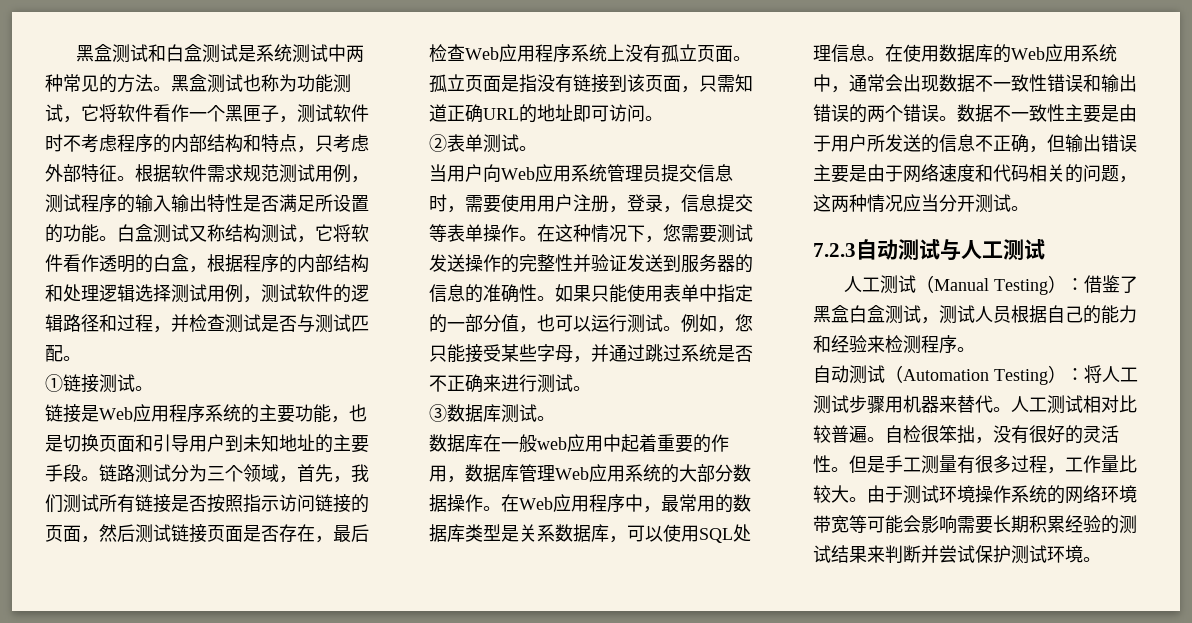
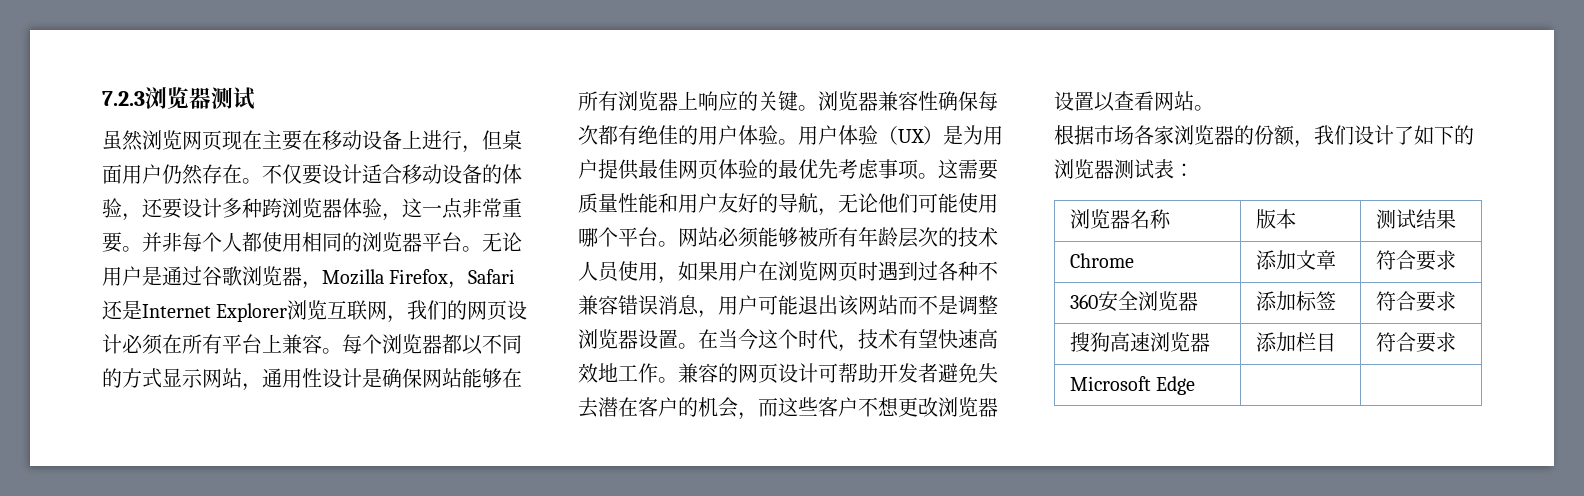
- 黑盒测试和白盒测试是系统测试中两种常见的方法。黑盒测试也称为功能测试，它将软件看作一个黑匣子，测试软件时不考虑程序的内部结构和特点，只考虑外部特征。根据软件需求规范测试用例，测试程序的输入输出特性是否满足所设置的功能。白盒测试又称结构测试，它将软件看作透明的白盒，根据程序的内部结构和处理逻辑选择测试用例，测试软件的逻辑路径和过程，并检查测试是否与测试匹配。
- ①链接测试。
- 链接是Web应用程序系统的主要功能，也是切换页面和引导用户到未知地址的主要手段。链路测试分为三个领域，首先，我们测试所有链接是否按照指示访问链接的页面，然后测试链接页面是否存在，最后检查Web应用程序系统上没有孤立页面。孤立页面是指没有链接到该页面，只需知道正确URL的地址即可访问。
- ②表单测试。
- 当用户向Web应用系统管理员提交信息时，需要使用用户注册，登录，信息提交等表单操作。在这种情况下，您需要测试发送操作的完整性并验证发送到服务器的信息的准确性。如果只能使用表单中指定的一部分值，也可以运行测试。例如，您只能接受某些字母，并通过跳过系统是否不正确来进行测试。
- ③数据库测试。
- 数据库在一般web应用中起着重要的作用，数据库管理Web应用系统的大部分数据操作。在Web应用程序中，最常用的数据库类型是关系数据库，可以使用SQL处理信息。在使用数据库的Web应用系统中，通常会出现数据不一致性错误和输出错误的两个错误。数据不一致性主要是由于用户所发送的信息不正确，但输出错误主要是由于网络速度和代码相关的问题，这两种情况应当分开测试。
- 7.2.3自动测试与人工测试
- 人工测试（Manual Testing）：借鉴了黑盒白盒测试，测试人员根据自己的能力和经验来检测程序。
- 自动测试（Automation Testing）：将人工测试步骤用机器来替代。人工测试相对比较普遍。自检很笨拙，没有很好的灵活性。但是手工测量有很多过程，工作量比较大。由于测试环境操作系统的网络环境带宽等可能会影响需要长期积累经验的测试结果来判断并尝试保护测试环境。
+ 7.2.3浏览器测试
+ 虽然浏览网页现在主要在移动设备上进行，但桌面用户仍然存在。不仅要设计适合移动设备的体验，还要设计多种跨浏览器体验，这一点非常重要。并非每个人都使用相同的浏览器平台。无论用户是通过谷歌浏览器，Mozilla Firefox，Safari还是Internet Explorer浏览互联网，我们的网页设计必须在所有平台上兼容。每个浏览器都以不同的方式显示网站，通用性设计是确保网站能够在所有浏览器上响应的关键。浏览器兼容性确保每次都有绝佳的用户体验。用户体验（UX）是为用户提供最佳网页体验的最优先考虑事项。这需要质量性能和用户友好的导航，无论他们可能使用哪个平台。网站必须能够被所有年龄层次的技术人员使用，如果用户在浏览网页时遇到过各种不兼容错误消息，用户可能退出该网站而不是调整浏览器设置。在当今这个时代，技术有望快速高效地工作。兼容的网页设计可帮助开发者避免失去潜在客户的机会，而这些客户不想更改浏览器设置以查看网站。
+ 根据市场各家浏览器的份额，我们设计了如下的浏览器测试表：
+ 浏览器名称 | 版本 | 测试结果
+ Chrome | 添加文章 | 符合要求
+ 360安全浏览器 | 添加标签 | 符合要求
+ 搜狗高速浏览器 | 添加栏目 | 符合要求
+ Microsoft Edge | |

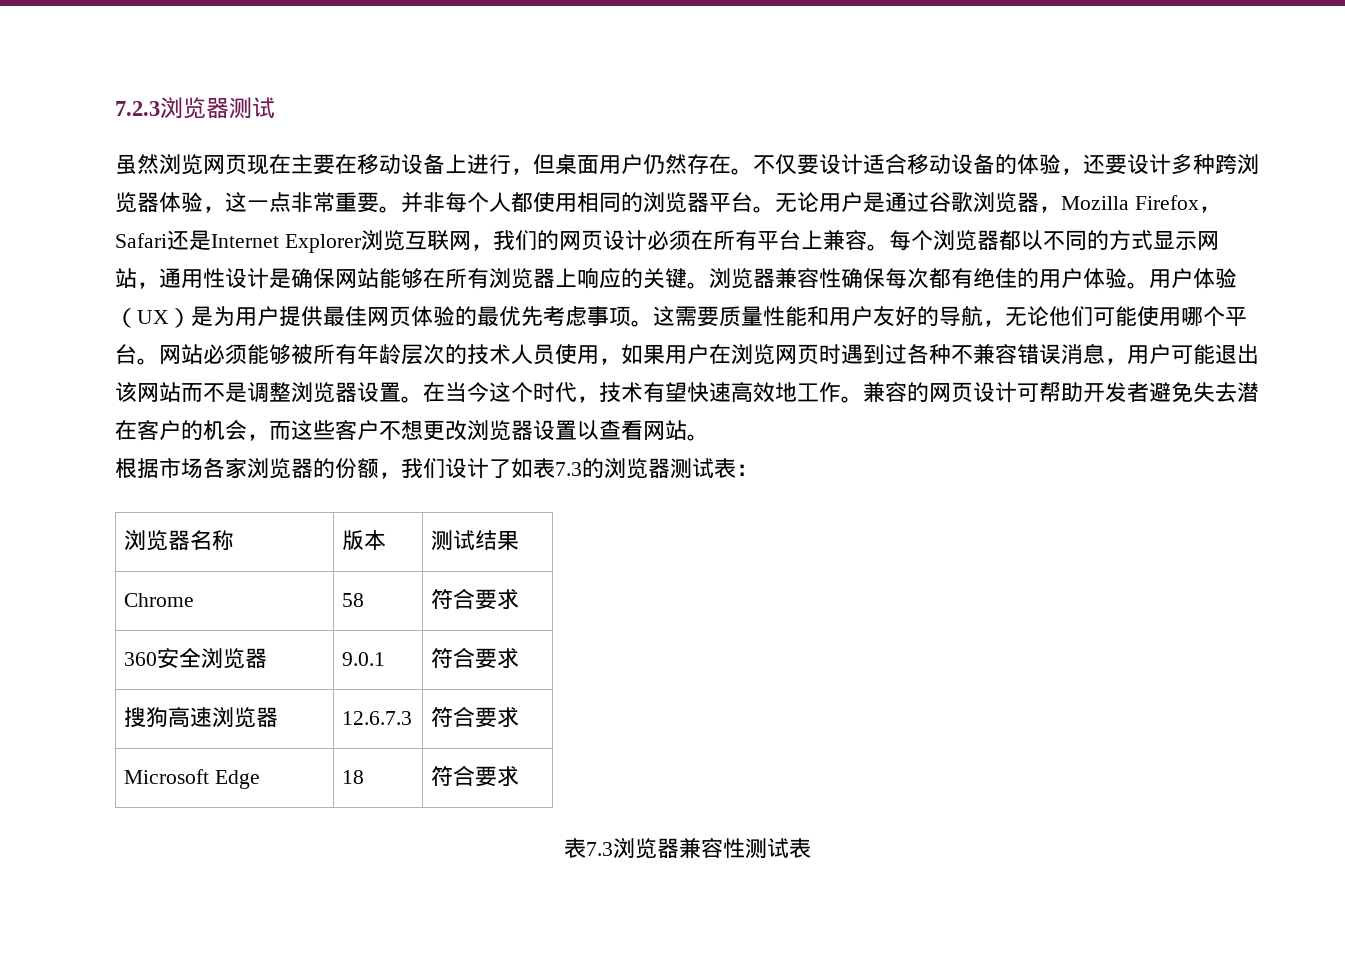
- 根据市场各家浏览器的份额，我们设计了如下的浏览器测试表：
+ 根据市场各家浏览器的份额，我们设计了如表7.3的浏览器测试表：
- Chrome | 添加文章 | 符合要求
+ Chrome | 58 | 符合要求
- 360安全浏览器 | 添加标签 | 符合要求
+ 360安全浏览器 | 9.0.1 | 符合要求
- 搜狗高速浏览器 | 添加栏目 | 符合要求
+ 搜狗高速浏览器 | 12.6.7.3 | 符合要求
- Microsoft Edge | |
+ Microsoft Edge | 18 | 符合要求
+ 表7.3浏览器兼容性测试表

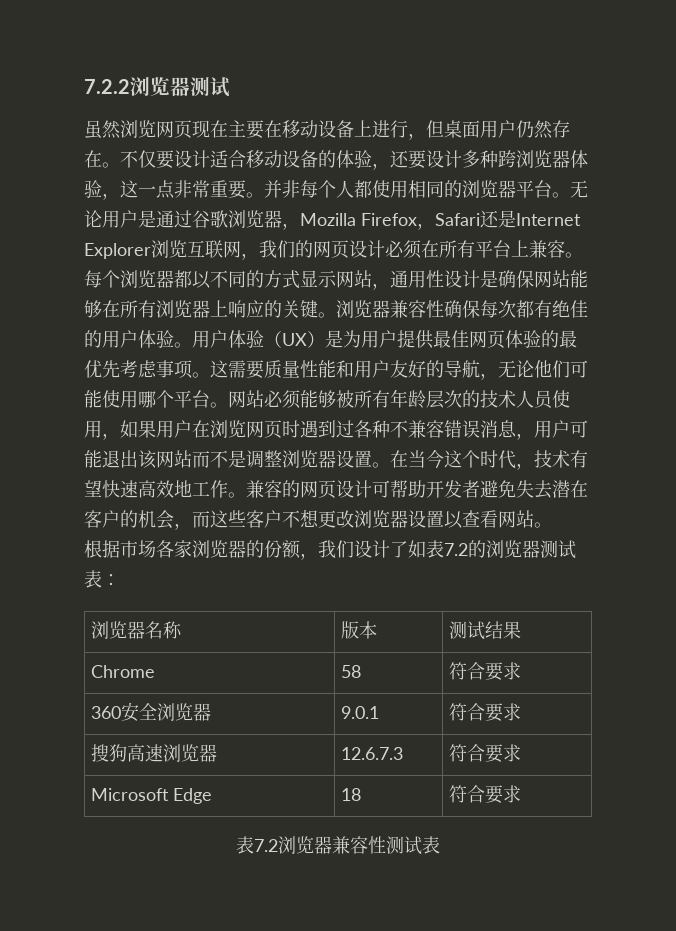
- 7.2.3浏览器测试
+ 7.2.2浏览器测试
- 根据市场各家浏览器的份额，我们设计了如表7.3的浏览器测试表：
+ 根据市场各家浏览器的份额，我们设计了如表7.2的浏览器测试表：
- 表7.3浏览器兼容性测试表
+ 表7.2浏览器兼容性测试表

